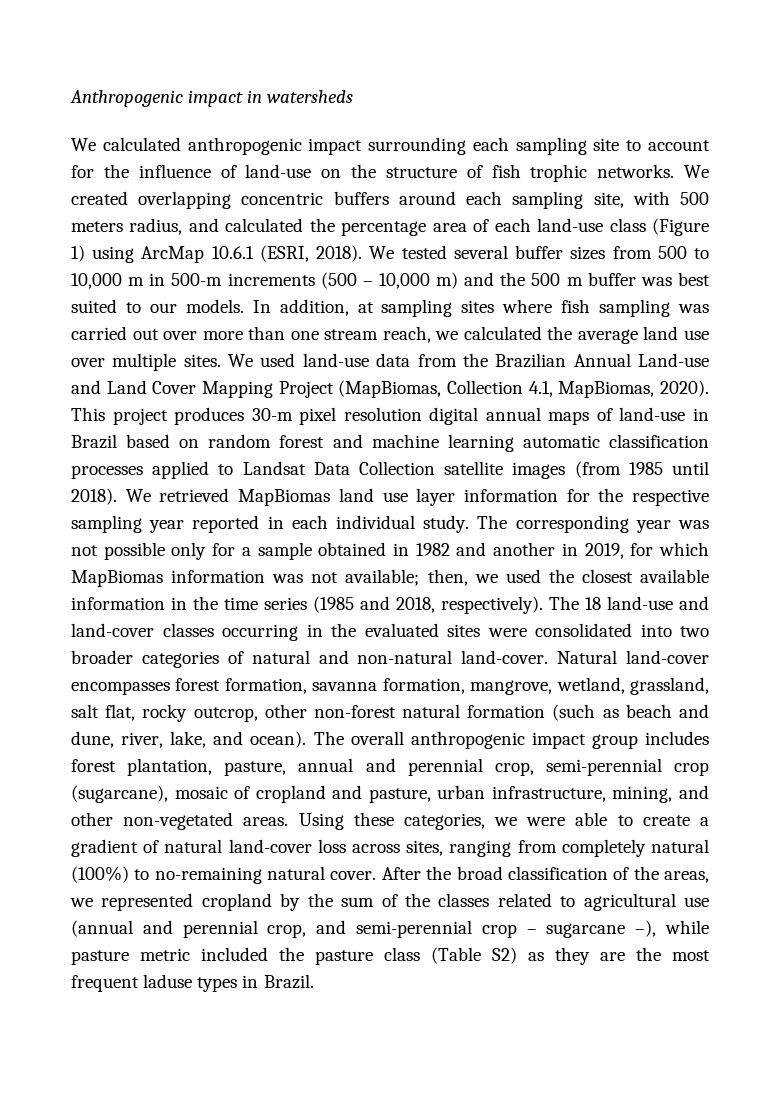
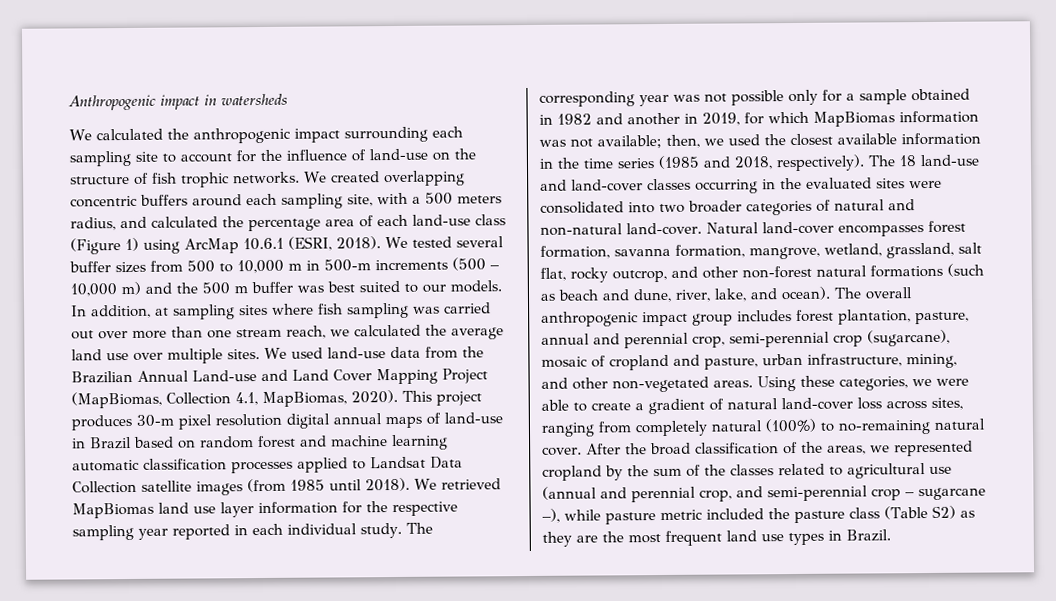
- We calculated anthropogenic impact surrounding each sampling site to account for the influence of land-use on the structure of fish trophic networks.
+ We calculated the anthropogenic impact surrounding each sampling site to account for the influence of land-use on the structure of fish trophic networks.
- We created overlapping concentric buffers around each sampling site, with 500 meters radius, and calculated the percentage area of each land-use class (Figure 1) using ArcMap 10.6.1 (ESRI, 2018).
+ We created overlapping concentric buffers around each sampling site, with a 500 meters radius, and calculated the percentage area of each land-use class (Figure 1) using ArcMap 10.6.1 (ESRI, 2018).
- Natural land-cover encompasses forest formation, savanna formation, mangrove, wetland, grassland, salt flat, rocky outcrop, other non-forest natural formation (such as beach and dune, river, lake, and ocean).
+ Natural land-cover encompasses forest formation, savanna formation, mangrove, wetland, grassland, salt flat, rocky outcrop, and other non-forest natural formations (such as beach and dune, river, lake, and ocean).
- After the broad classification of the areas, we represented cropland by the sum of the classes related to agricultural use (annual and perennial crop, and semi-perennial crop – sugarcane –), while pasture metric included the pasture class (Table S2) as they are the most frequent laduse types in Brazil.
+ After the broad classification of the areas, we represented cropland by the sum of the classes related to agricultural use (annual and perennial crop, and semi-perennial crop – sugarcane –), while pasture metric included the pasture class (Table S2) as they are the most frequent land use types in Brazil.

